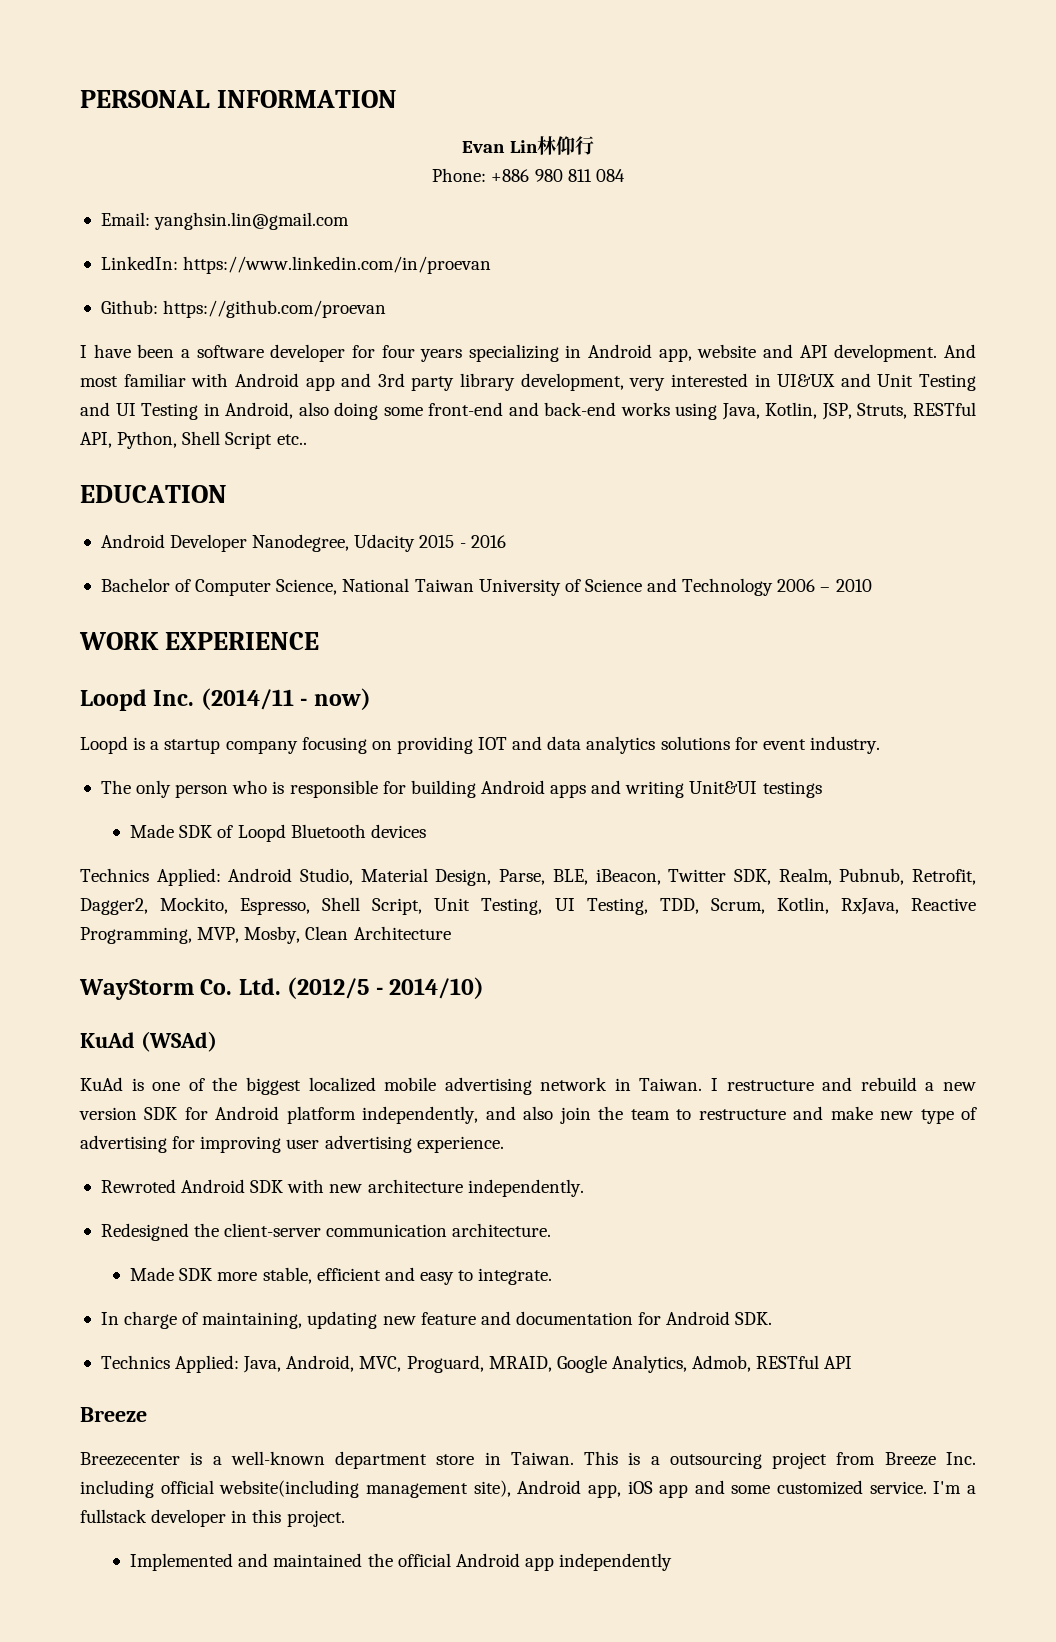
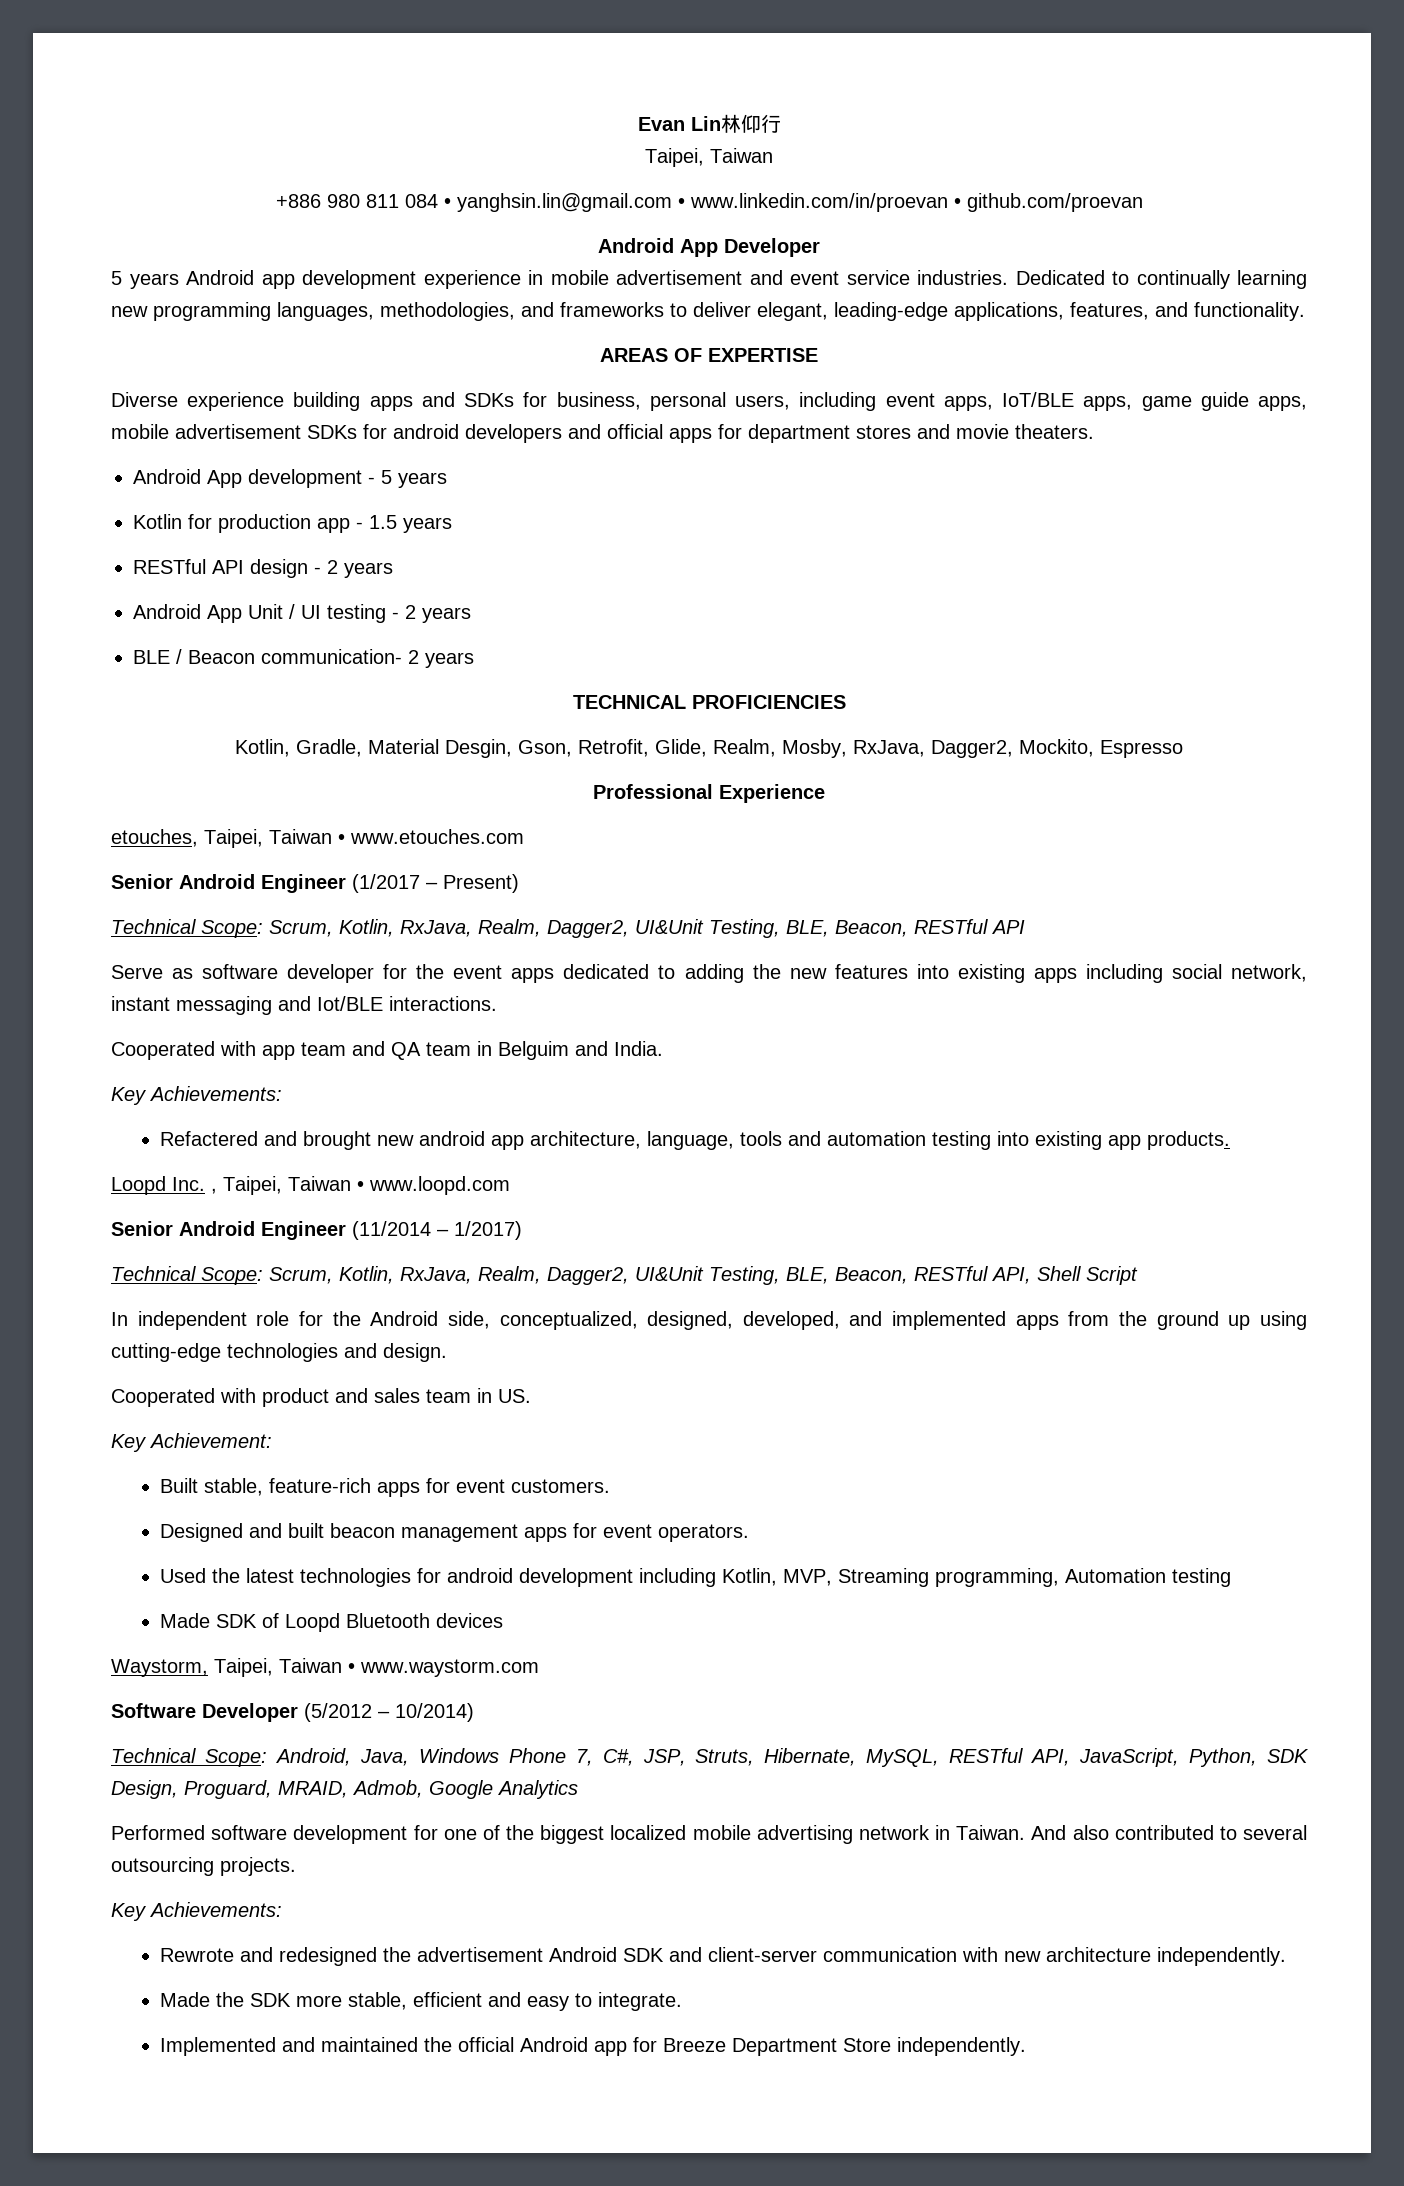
- PERSONAL INFORMATION
  Evan Lin林仰行
- Phone: +886 980 811 084
- Email: yanghsin.lin@gmail.com
- LinkedIn: https://www.linkedin.com/in/proevan
- Github: https://github.com/proevan
- I have been a software developer for four years specializing in Android app, website and API development. And most familiar with Android app and 3rd party library development, very interested in UI&UX and Unit Testing and UI Testing in Android, also doing some front-end and back-end works using Java, Kotlin, JSP, Struts, RESTful API, Python, Shell Script etc..
- EDUCATION
- Android Developer Nanodegree, Udacity 2015 - 2016
- Bachelor of Computer Science, National Taiwan University of Science and Technology 2006 – 2010
- WORK EXPERIENCE
- Loopd Inc. (2014/11 - now)
- Loopd is a startup company focusing on providing IOT and data analytics solutions for event industry.
- The only person who is responsible for building Android apps and writing Unit&UI testings
+ Taipei, Taiwan
+ +886 980 811 084 • yanghsin.lin@gmail.com • www.linkedin.com/in/proevan • github.com/proevan
+ Android App Developer
+ 5 years Android app development experience in mobile advertisement and event service industries. Dedicated to continually learning new programming languages, methodologies, and frameworks to deliver elegant, leading-edge applications, features, and functionality.
+ AREAS OF EXPERTISE
+ Diverse experience building apps and SDKs for business, personal users, including event apps, IoT/BLE apps, game guide apps, mobile advertisement SDKs for android developers and official apps for department stores and movie theaters.
+ Android App development - 5 years
+ Kotlin for production app - 1.5 years
+ RESTful API design - 2 years
+ Android App Unit / UI testing - 2 years
+ BLE / Beacon communication- 2 years
+ TECHNICAL PROFICIENCIES
+ Kotlin, Gradle, Material Desgin, Gson, Retrofit, Glide, Realm, Mosby, RxJava, Dagger2, Mockito, Espresso
+ Professional Experience
+ etouches, Taipei, Taiwan • www.etouches.com
+ Senior Android Engineer (1/2017 – Present)
+ Technical Scope: Scrum, Kotlin, RxJava, Realm, Dagger2, UI&Unit Testing, BLE, Beacon, RESTful API
+ Serve as software developer for the event apps dedicated to adding the new features into existing apps including social network, instant messaging and Iot/BLE interactions.
+ Cooperated with app team and QA team in Belguim and India.
+ Key Achievements:
+ Refactered and brought new android app architecture, language, tools and automation testing into existing app products.
+ Loopd Inc. , Taipei, Taiwan • www.loopd.com
+ Senior Android Engineer (11/2014 – 1/2017)
+ Technical Scope: Scrum, Kotlin, RxJava, Realm, Dagger2, UI&Unit Testing, BLE, Beacon, RESTful API, Shell Script
+ In independent role for the Android side, conceptualized, designed, developed, and implemented apps from the ground up using cutting-edge technologies and design.
+ Cooperated with product and sales team in US.
+ Key Achievement:
+ Built stable, feature-rich apps for event customers.
+ Designed and built beacon management apps for event operators.
+ Used the latest technologies for android development including Kotlin, MVP, Streaming programming, Automation testing
- Technics Applied: Android Studio, Material Design, Parse, BLE, iBeacon, Twitter SDK, Realm, Pubnub, Retrofit, Dagger2, Mockito, Espresso, Shell Script, Unit Testing, UI Testing, TDD, Scrum, Kotlin, RxJava, Reactive Programming, MVP, Mosby, Clean Architecture
- WayStorm Co. Ltd. (2012/5 - 2014/10)
- KuAd (WSAd)
- KuAd is one of the biggest localized mobile advertising network in Taiwan.
+ Waystorm, Taipei, Taiwan • www.waystorm.com
+ Software Developer (5/2012 – 10/2014)
+ Technical Scope: Android, Java, Windows Phone 7, C#, JSP, Struts, Hibernate, MySQL, RESTful API, JavaScript, Python, SDK Design, Proguard, MRAID, Admob, Google Analytics
+ Performed software development for one of the biggest localized mobile advertising network in Taiwan.
- I restructure and rebuild a new version SDK for Android platform independently, and also join the team to restructure and make new type of advertising for improving user advertising experience.
- Rewroted Android SDK with new architecture independently.
- Redesigned the client-server communication architecture.
- Made SDK more stable, efficient and easy to integrate.
+ And also contributed to several outsourcing projects.
+ Key Achievements:
+ Rewrote and redesigned the advertisement Android SDK and client-server communication with new architecture independently.
+ Made the SDK more stable, efficient and easy to integrate.
- In charge of maintaining, updating new feature and documentation for Android SDK.
- Technics Applied: Java, Android, MVC, Proguard, MRAID, Google Analytics, Admob, RESTful API
- Breeze
- Breezecenter is a well-known department store in Taiwan. This is a outsourcing project from Breeze Inc. including official website(including management site), Android app, iOS app and some customized service. I'm a fullstack developer in this project.
- Implemented and maintained the official Android app independently
+ Implemented and maintained the official Android app for Breeze Department Store independently.

